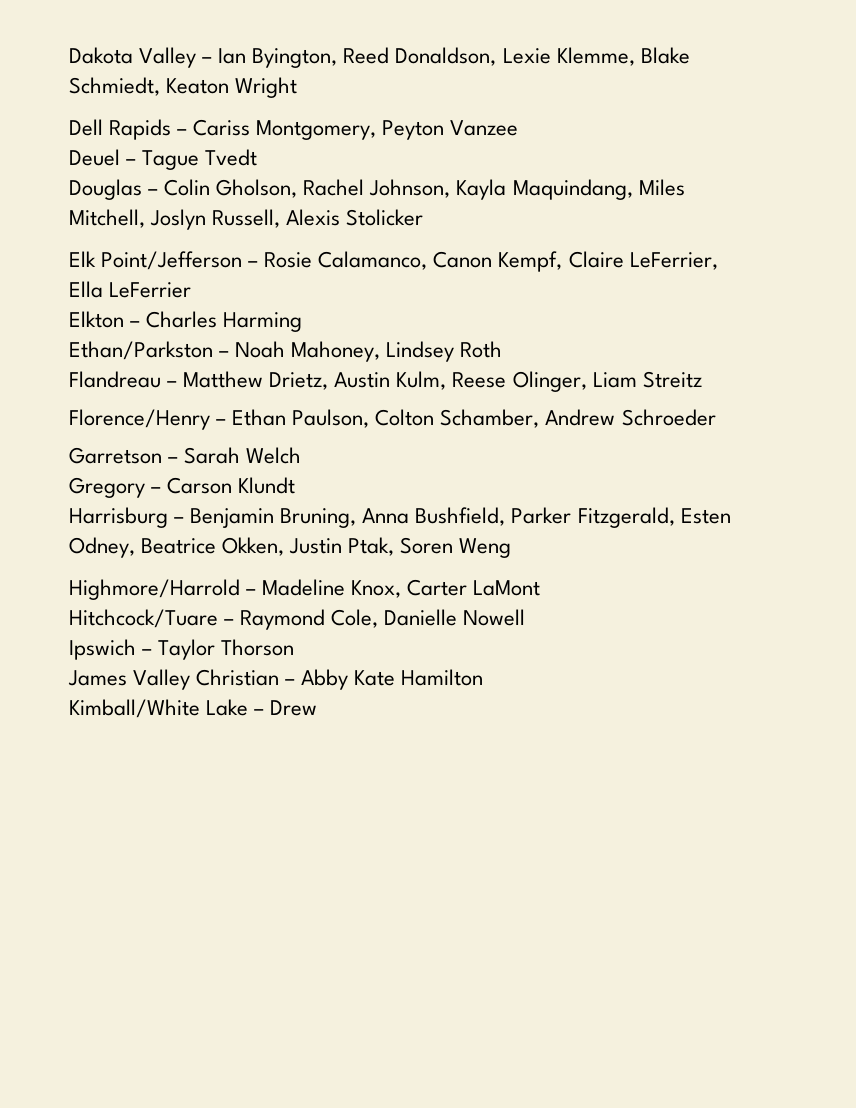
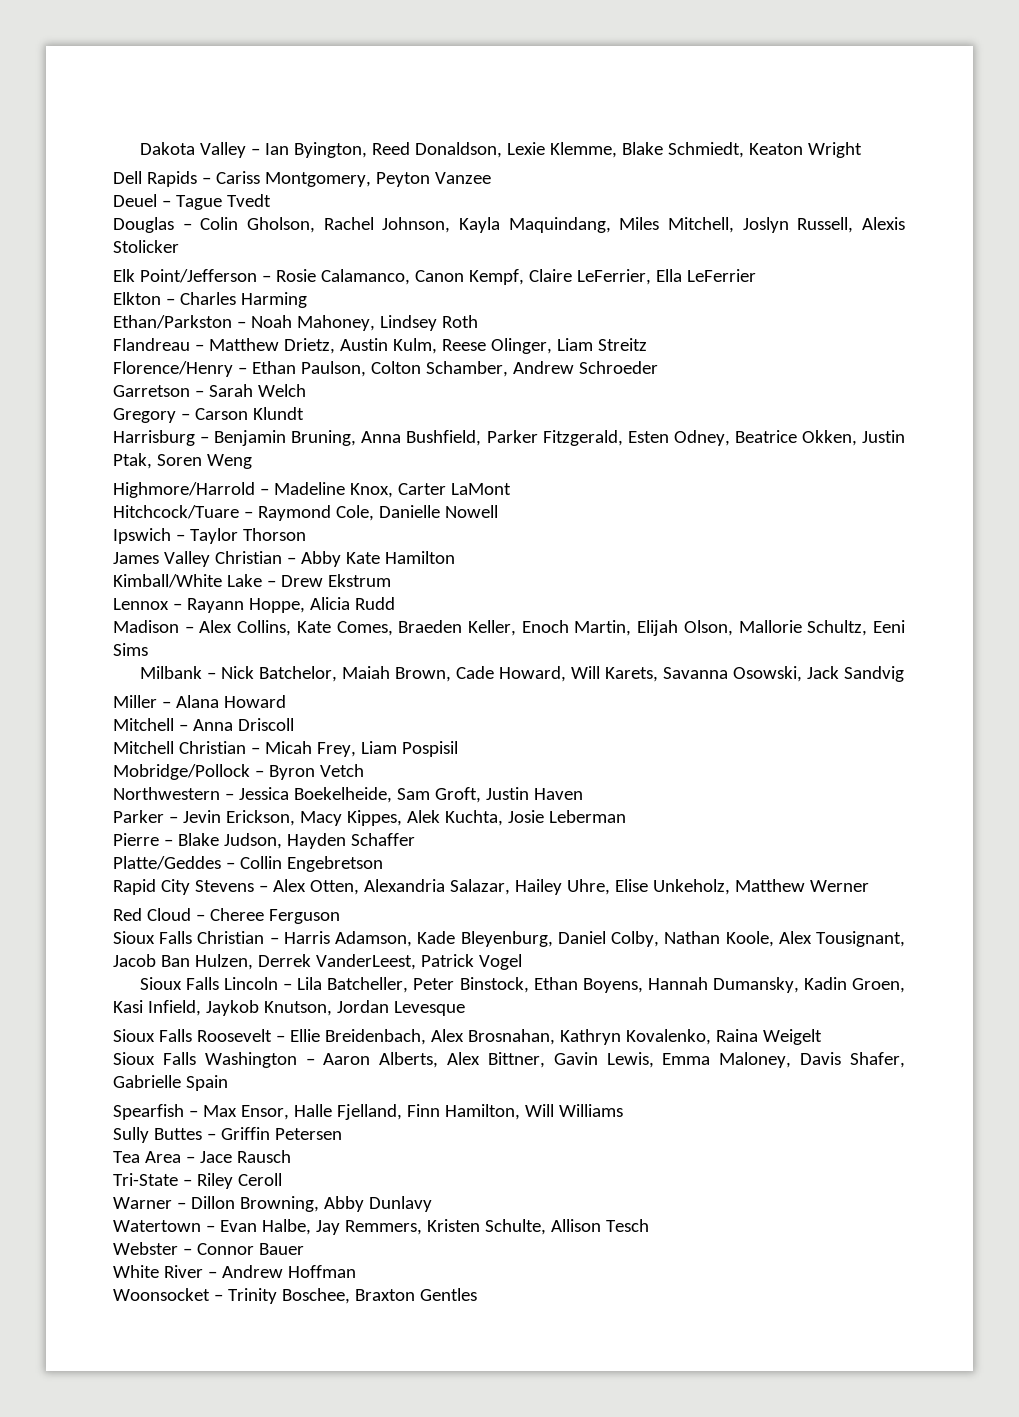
- Kimball/White Lake – Drew
+ Kimball/White Lake – Drew Ekstrum
+ Lennox – Rayann Hoppe, Alicia Rudd
+ Madison – Alex Collins, Kate Comes, Braeden Keller, Enoch Martin, Elijah Olson, Mallorie Schultz, Eeni Sims
+ Milbank – Nick Batchelor, Maiah Brown, Cade Howard, Will Karets, Savanna Osowski, Jack Sandvig
+ Miller – Alana Howard
+ Mitchell – Anna Driscoll
+ Mitchell Christian – Micah Frey, Liam Pospisil
+ Mobridge/Pollock – Byron Vetch
+ Northwestern – Jessica Boekelheide, Sam Groft, Justin Haven
+ Parker – Jevin Erickson, Macy Kippes, Alek Kuchta, Josie Leberman
+ Pierre – Blake Judson, Hayden Schaffer
+ Platte/Geddes – Collin Engebretson
+ Rapid City Stevens – Alex Otten, Alexandria Salazar, Hailey Uhre, Elise Unkeholz, Matthew Werner
+ Red Cloud – Cheree Ferguson
+ Sioux Falls Christian – Harris Adamson, Kade Bleyenburg, Daniel Colby, Nathan Koole, Alex Tousignant, Jacob Ban Hulzen, Derrek VanderLeest, Patrick Vogel
+ Sioux Falls Lincoln – Lila Batcheller, Peter Binstock, Ethan Boyens, Hannah Dumansky, Kadin Groen, Kasi Infield, Jaykob Knutson, Jordan Levesque
+ Sioux Falls Roosevelt – Ellie Breidenbach, Alex Brosnahan, Kathryn Kovalenko, Raina Weigelt
+ Sioux Falls Washington – Aaron Alberts, Alex Bittner, Gavin Lewis, Emma Maloney, Davis Shafer, Gabrielle Spain
+ Spearfish – Max Ensor, Halle Fjelland, Finn Hamilton, Will Williams
+ Sully Buttes – Griffin Petersen
+ Tea Area – Jace Rausch
+ Tri-State – Riley Ceroll
+ Warner – Dillon Browning, Abby Dunlavy
+ Watertown – Evan Halbe, Jay Remmers, Kristen Schulte, Allison Tesch
+ Webster – Connor Bauer
+ White River – Andrew Hoffman
+ Woonsocket – Trinity Boschee, Braxton Gentles

